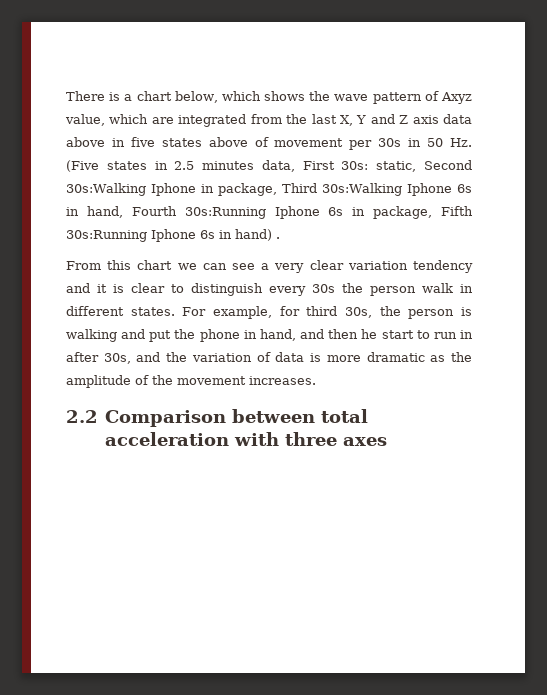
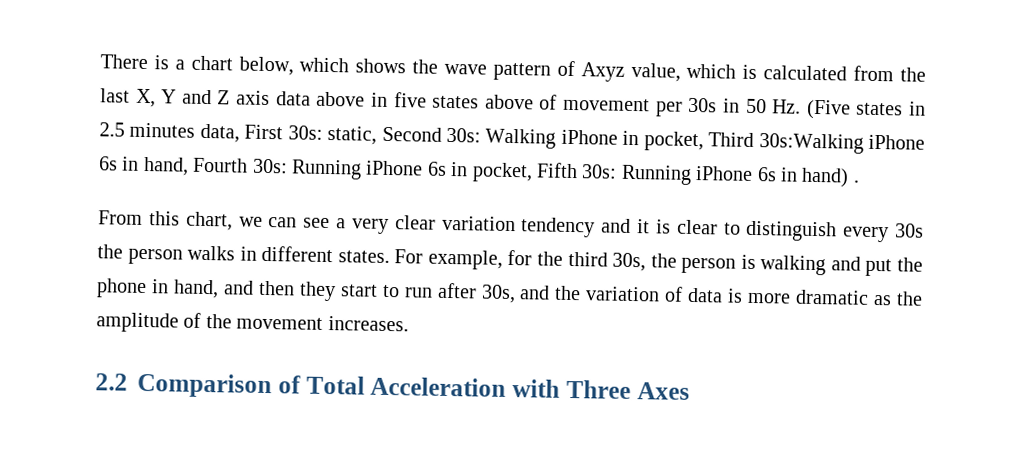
- There is a chart below, which shows the wave pattern of Axyz value, which are integrated from the last X, Y and Z axis data above in five states above of movement per 30s in 50 Hz. (Five states in 2.5 minutes data, First 30s: static, Second 30s:Walking Iphone in package, Third 30s:Walking Iphone 6s in hand, Fourth 30s:Running Iphone 6s in package, Fifth 30s:Running Iphone 6s in hand) .
+ There is a chart below, which shows the wave pattern of Axyz value, which is calculated from the last X, Y and Z axis data above in five states above of movement per 30s in 50 Hz. (Five states in 2.5 minutes data, First 30s: static, Second 30s: Walking iPhone in pocket, Third 30s:Walking iPhone 6s in hand, Fourth 30s: Running iPhone 6s in pocket, Fifth 30s: Running iPhone 6s in hand) .
- From this chart we can see a very clear variation tendency and it is clear to distinguish every 30s the person walk in different states.
+ From this chart, we can see a very clear variation tendency and it is clear to distinguish every 30s the person walks in different states.
- For example, for third 30s, the person is walking and put the phone in hand, and then he start to run in after 30s, and the variation of data is more dramatic as the amplitude of the movement increases.
+ For example, for the third 30s, the person is walking and put the phone in hand, and then they start to run after 30s, and the variation of data is more dramatic as the amplitude of the movement increases.
- 2.2 Comparison between total acceleration with three axes
+ 2.2 Comparison of Total Acceleration with Three Axes

